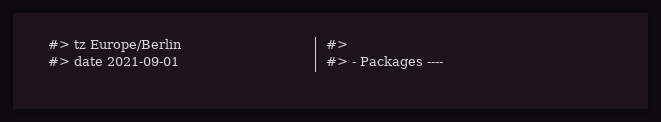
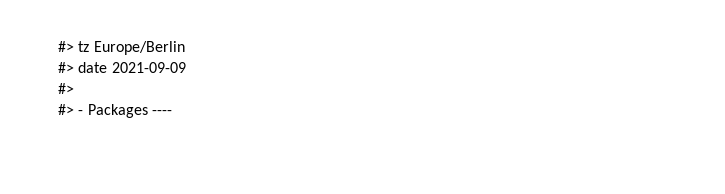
- #> date 2021-09-01
+ #> date 2021-09-09

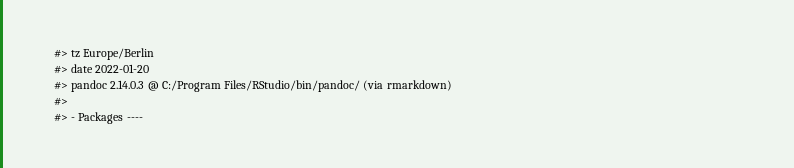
- #> date 2021-09-09
+ #> date 2022-01-20
+ #> pandoc 2.14.0.3 @ C:/Program Files/RStudio/bin/pandoc/ (via rmarkdown)

